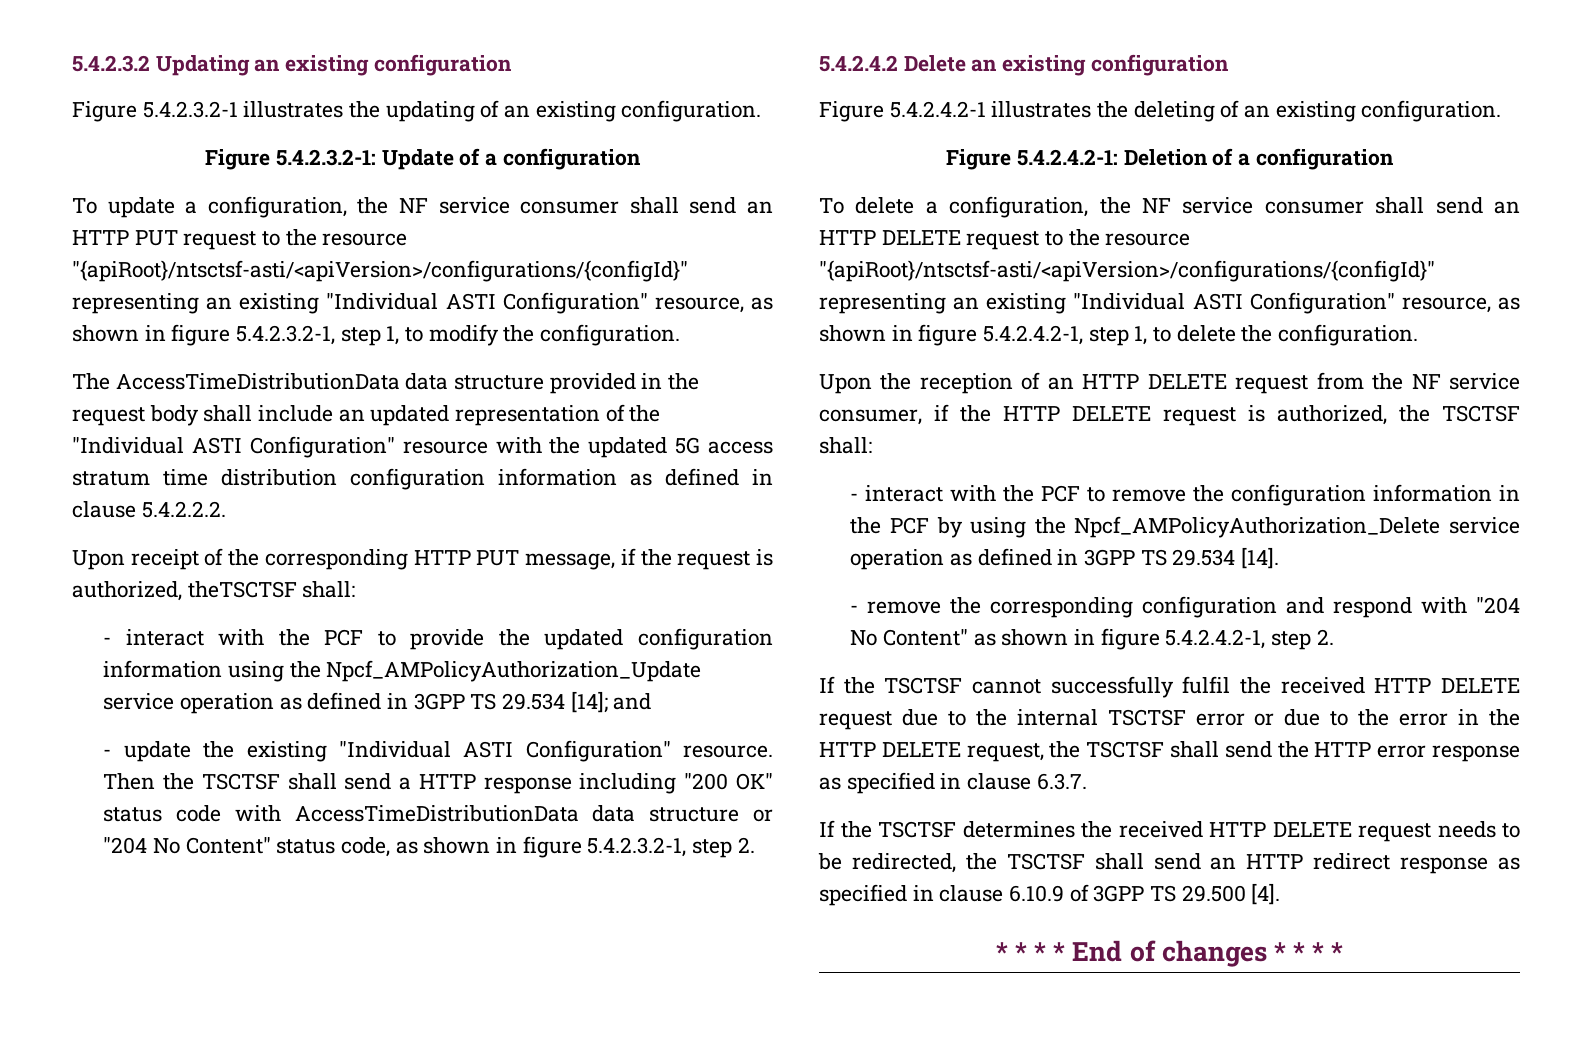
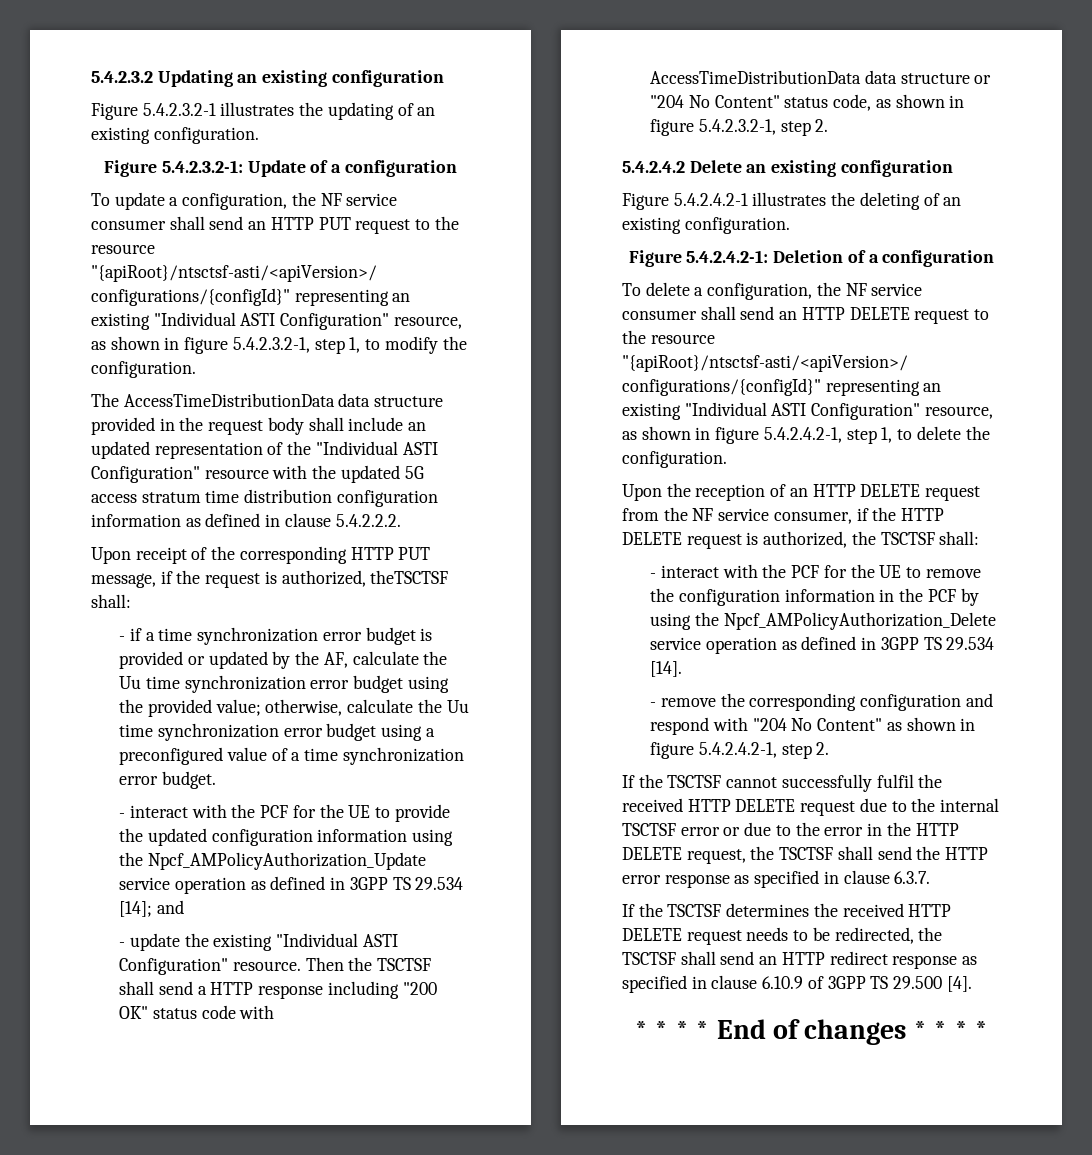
- - interact with the PCF to provide the updated configuration information using the Npcf_AMPolicyAuthorization_Update service operation as defined in 3GPP TS 29.534 [14]; and
+ - if a time synchronization error budget is provided or updated by the AF, calculate the Uu time synchronization error budget using the provided value; otherwise, calculate the Uu time synchronization error budget using a preconfigured value of a time synchronization error budget.
+ - interact with the PCF for the UE to provide the updated configuration information using the Npcf_AMPolicyAuthorization_Update service operation as defined in 3GPP TS 29.534 [14]; and
- - interact with the PCF to remove the configuration information in the PCF by using the Npcf_AMPolicyAuthorization_Delete service operation as defined in 3GPP TS 29.534 [14].
+ - interact with the PCF for the UE to remove the configuration information in the PCF by using the Npcf_AMPolicyAuthorization_Delete service operation as defined in 3GPP TS 29.534 [14].

